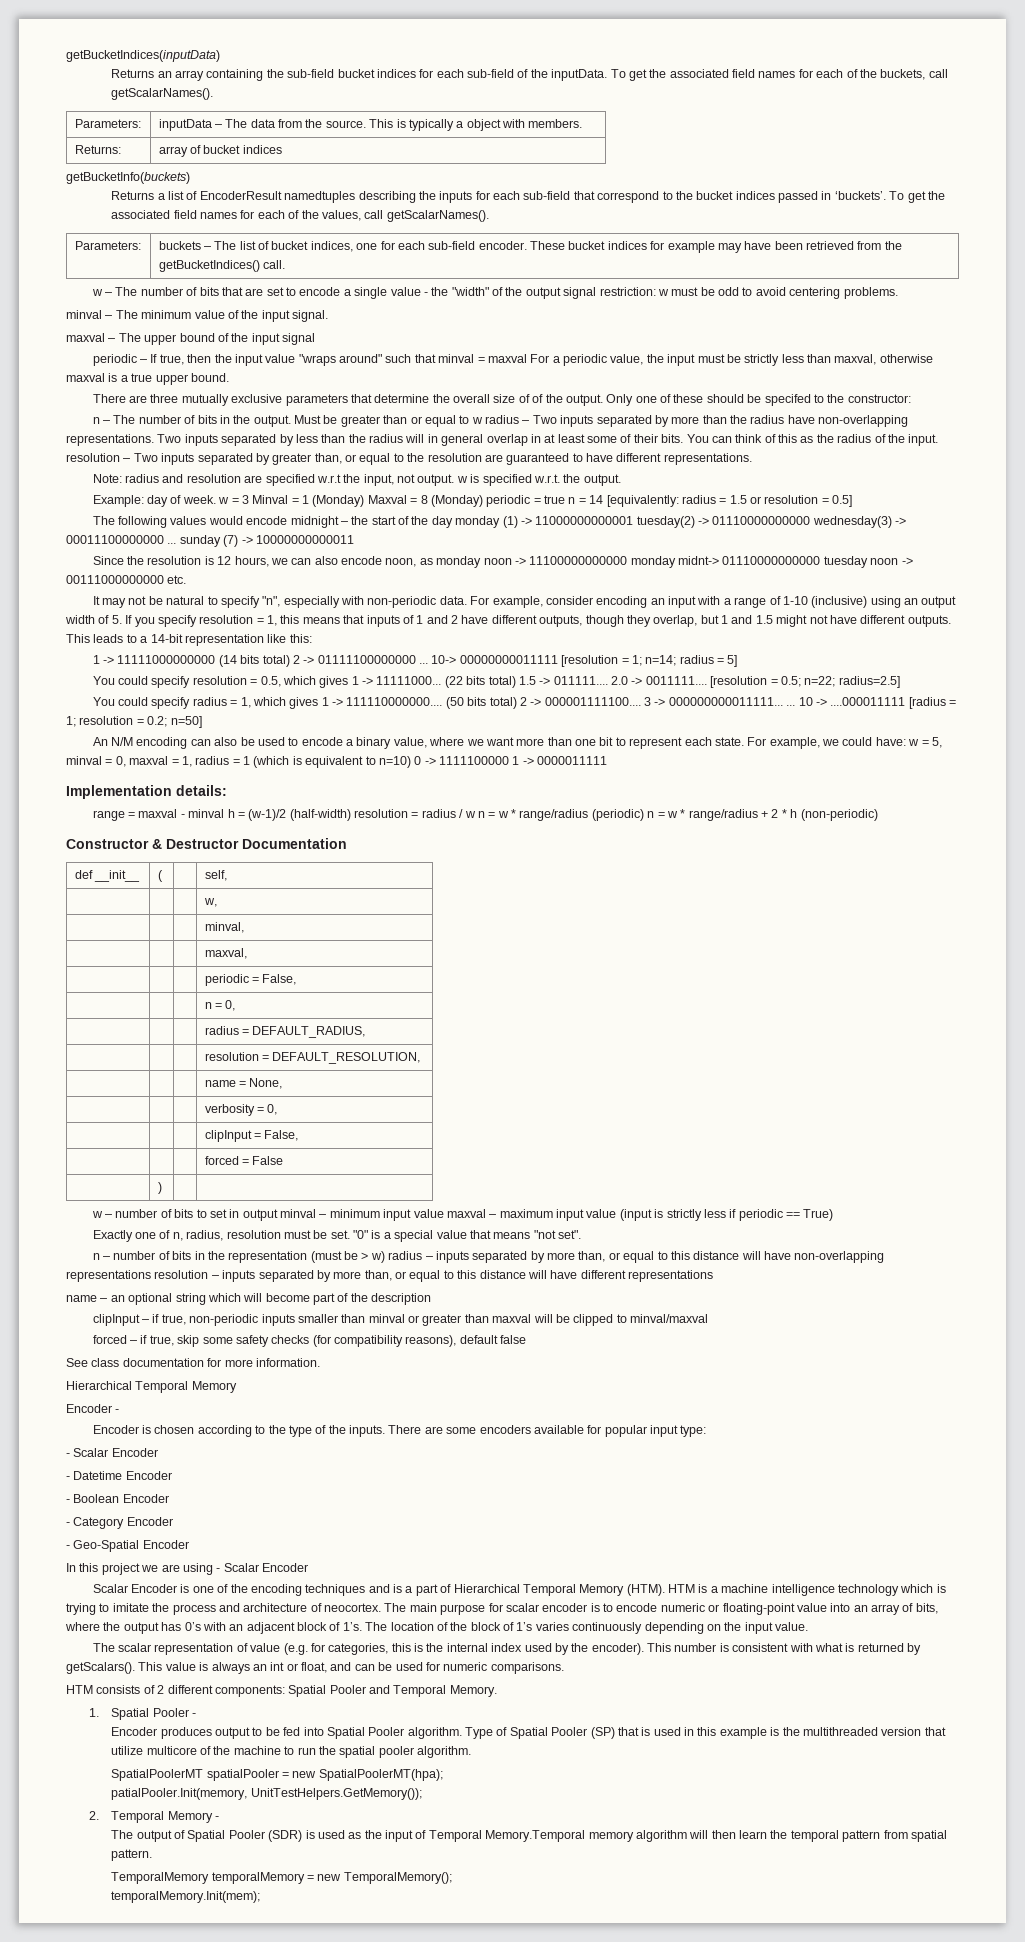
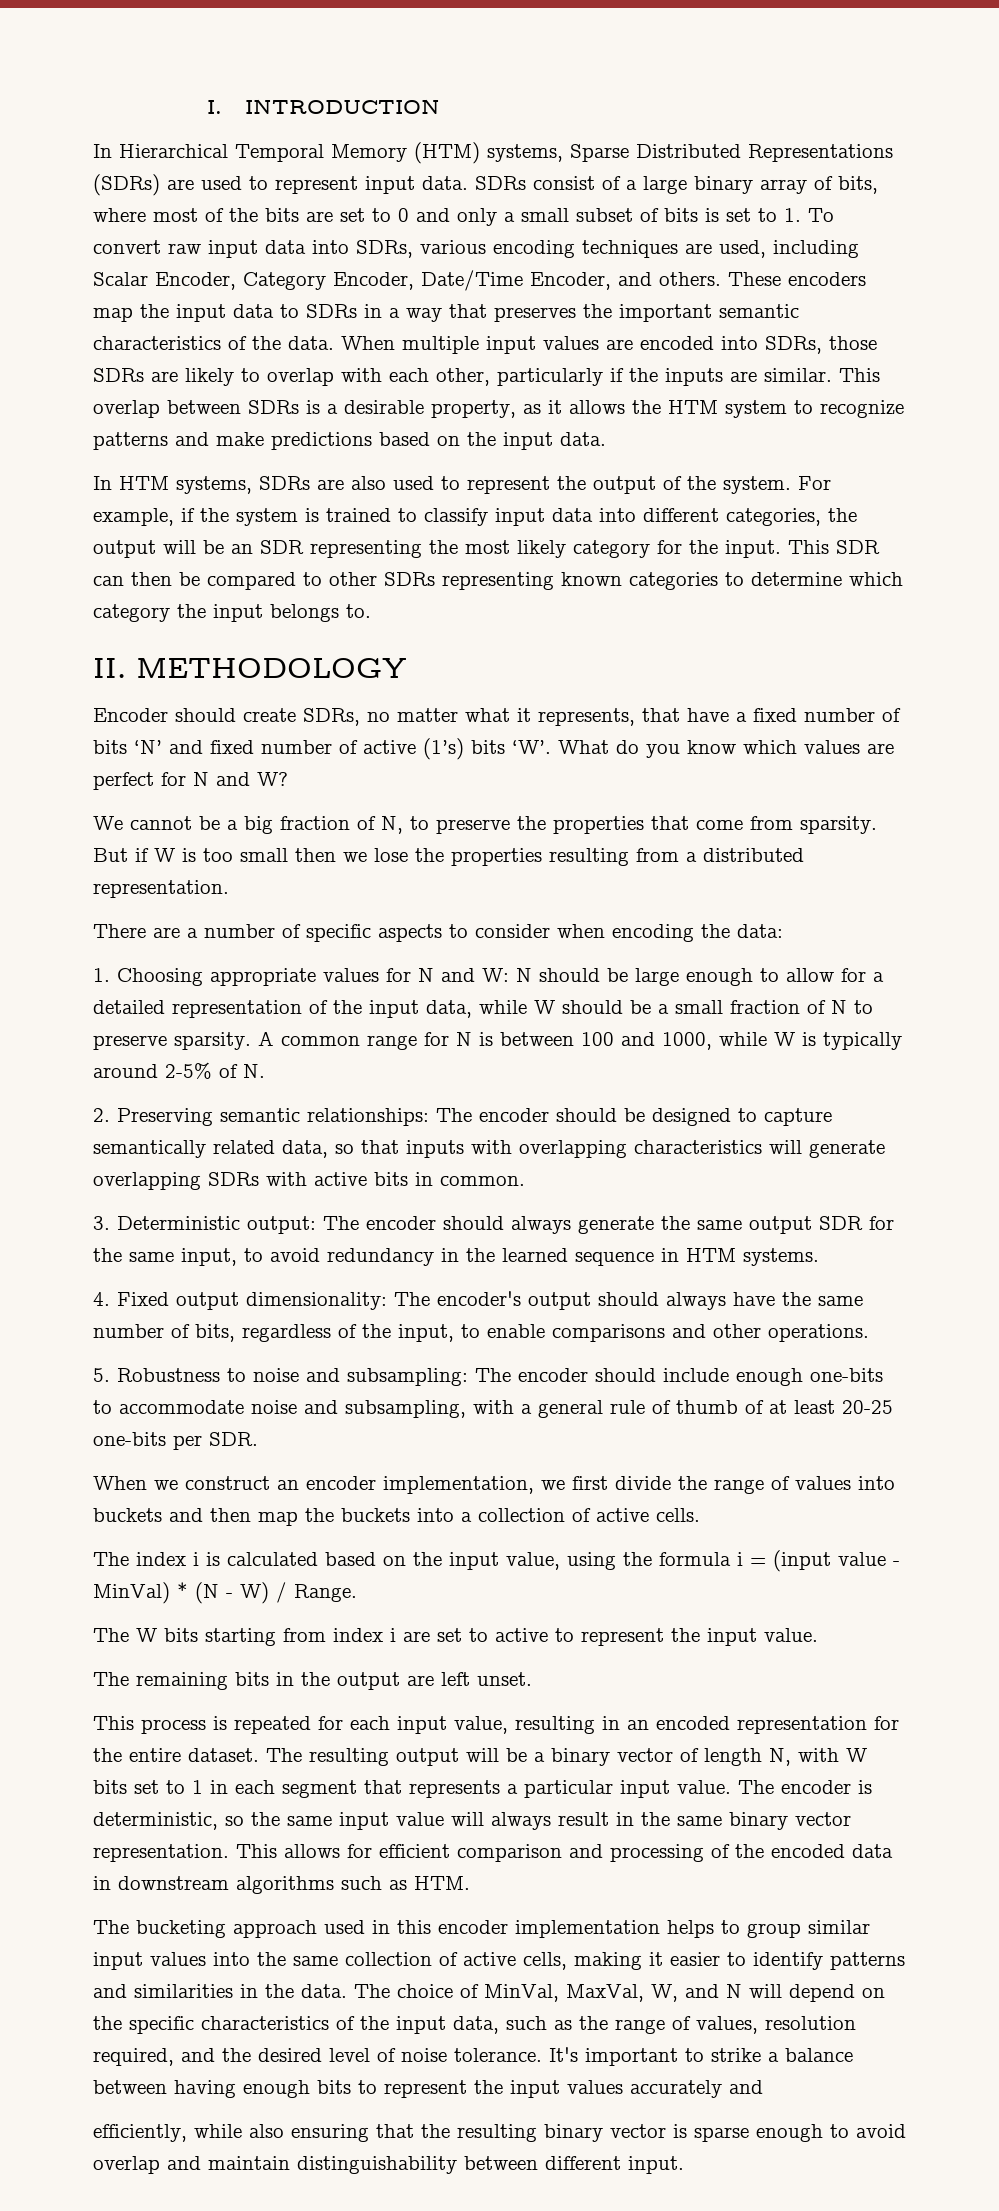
- getBucketIndices(inputData)
- Returns an array containing the sub-field bucket indices for each sub-field of the inputData. To get the associated field names for each of the buckets, call getScalarNames().
- Parameters: | inputData – The data from the source. This is typically a object with members.
- Returns: | array of bucket indices
- getBucketInfo(buckets)
- Returns a list of EncoderResult namedtuples describing the inputs for each sub-field that correspond to the bucket indices passed in ‘buckets’. To get the associated field names for each of the values, call getScalarNames().
- Parameters: | buckets – The list of bucket indices, one for each sub-field encoder. These bucket indices for example may have been retrieved from the getBucketIndices() call.
- w – The number of bits that are set to encode a single value - the "width" of the output signal restriction: w must be odd to avoid centering problems.
- minval – The minimum value of the input signal.
- maxval – The upper bound of the input signal
- periodic – If true, then the input value "wraps around" such that minval = maxval For a periodic value, the input must be strictly less than maxval, otherwise maxval is a true upper bound.
- There are three mutually exclusive parameters that determine the overall size of of the output. Only one of these should be specifed to the constructor:
- n – The number of bits in the output. Must be greater than or equal to w radius – Two inputs separated by more than the radius have non-overlapping representations. Two inputs separated by less than the radius will in general overlap in at least some of their bits. You can think of this as the radius of the input. resolution – Two inputs separated by greater than, or equal to the resolution are guaranteed to have different representations.
- Note: radius and resolution are specified w.r.t the input, not output. w is specified w.r.t. the output.
- Example: day of week. w = 3 Minval = 1 (Monday) Maxval = 8 (Monday) periodic = true n = 14 [equivalently: radius = 1.5 or resolution = 0.5]
- The following values would encode midnight – the start of the day monday (1) -> 11000000000001 tuesday(2) -> 01110000000000 wednesday(3) -> 00011100000000 ... sunday (7) -> 10000000000011
- Since the resolution is 12 hours, we can also encode noon, as monday noon -> 11100000000000 monday midnt-> 01110000000000 tuesday noon -> 00111000000000 etc.
- It may not be natural to specify "n", especially with non-periodic data. For example, consider encoding an input with a range of 1-10 (inclusive) using an output width of 5. If you specify resolution = 1, this means that inputs of 1 and 2 have different outputs, though they overlap, but 1 and 1.5 might not have different outputs. This leads to a 14-bit representation like this:
- 1 -> 11111000000000 (14 bits total) 2 -> 01111100000000 ... 10-> 00000000011111 [resolution = 1; n=14; radius = 5]
- You could specify resolution = 0.5, which gives 1 -> 11111000... (22 bits total) 1.5 -> 011111.... 2.0 -> 0011111.... [resolution = 0.5; n=22; radius=2.5]
- You could specify radius = 1, which gives 1 -> 111110000000.... (50 bits total) 2 -> 000001111100.... 3 -> 000000000011111... ... 10 -> ....000011111 [radius = 1; resolution = 0.2; n=50]
- An N/M encoding can also be used to encode a binary value, where we want more than one bit to represent each state. For example, we could have: w = 5, minval = 0, maxval = 1, radius = 1 (which is equivalent to n=10) 0 -> 1111100000 1 -> 0000011111
- Implementation details:
- range = maxval - minval h = (w-1)/2 (half-width) resolution = radius / w n = w * range/radius (periodic) n = w * range/radius + 2 * h (non-periodic)
- Constructor & Destructor Documentation
- def __init__ | ( | | self,
- | | | w,
- | | | minval,
- | | | maxval,
- | | | periodic = False,
- | | | n = 0,
- | | | radius = DEFAULT_RADIUS,
- | | | resolution = DEFAULT_RESOLUTION,
- | | | name = None,
- | | | verbosity = 0,
- | | | clipInput = False,
- | | | forced = False
- | ) | |
- w – number of bits to set in output minval – minimum input value maxval – maximum input value (input is strictly less if periodic == True)
- Exactly one of n, radius, resolution must be set. "0" is a special value that means "not set".
- n – number of bits in the representation (must be > w) radius – inputs separated by more than, or equal to this distance will have non-overlapping representations resolution – inputs separated by more than, or equal to this distance will have different representations
- name – an optional string which will become part of the description
- clipInput – if true, non-periodic inputs smaller than minval or greater than maxval will be clipped to minval/maxval
- forced – if true, skip some safety checks (for compatibility reasons), default false
- See class documentation for more information.
- Hierarchical Temporal Memory
- Encoder -
- Encoder is chosen according to the type of the inputs. There are some encoders available for popular input type:
- - Scalar Encoder
- - Datetime Encoder
- - Boolean Encoder
- - Category Encoder
- - Geo-Spatial Encoder
- In this project we are using - Scalar Encoder
- Scalar Encoder is one of the encoding techniques and is a part of Hierarchical Temporal Memory (HTM). HTM is a machine intelligence technology which is trying to imitate the process and architecture of neocortex. The main purpose for scalar encoder is to encode numeric or floating-point value into an array of bits, where the output has 0’s with an adjacent block of 1’s. The location of the block of 1’s varies continuously depending on the input value.
- The scalar representation of value (e.g. for categories, this is the internal index used by the encoder). This number is consistent with what is returned by getScalars(). This value is always an int or float, and can be used for numeric comparisons.
- HTM consists of 2 different components: Spatial Pooler and Temporal Memory.
- 1. Spatial Pooler -
- Encoder produces output to be fed into Spatial Pooler algorithm. Type of Spatial Pooler (SP) that is used in this example is the multithreaded version that utilize multicore of the machine to run the spatial pooler algorithm.
- SpatialPoolerMT spatialPooler = new SpatialPoolerMT(hpa);
- patialPooler.Init(memory, UnitTestHelpers.GetMemory());
- 2. Temporal Memory -
- The output of Spatial Pooler (SDR) is used as the input of Temporal Memory.Temporal memory algorithm will then learn the temporal pattern from spatial pattern.
- TemporalMemory temporalMemory = new TemporalMemory();
- temporalMemory.Init(mem);
+ I. INTRODUCTION
+ In Hierarchical Temporal Memory (HTM) systems, Sparse Distributed Representations (SDRs) are used to represent input data. SDRs consist of a large binary array of bits, where most of the bits are set to 0 and only a small subset of bits is set to 1. To convert raw input data into SDRs, various encoding techniques are used, including Scalar Encoder, Category Encoder, Date/Time Encoder, and others. These encoders map the input data to SDRs in a way that preserves the important semantic characteristics of the data. When multiple input values are encoded into SDRs, those SDRs are likely to overlap with each other, particularly if the inputs are similar. This overlap between SDRs is a desirable property, as it allows the HTM system to recognize patterns and make predictions based on the input data.
+ In HTM systems, SDRs are also used to represent the output of the system. For example, if the system is trained to classify input data into different categories, the output will be an SDR representing the most likely category for the input. This SDR can then be compared to other SDRs representing known categories to determine which category the input belongs to.
+ II. METHODOLOGY
+ Encoder should create SDRs, no matter what it represents, that have a fixed number of bits ‘N’ and fixed number of active (1’s) bits ‘W’. What do you know which values are perfect for N and W?
+ We cannot be a big fraction of N, to preserve the properties that come from sparsity. But if W is too small then we lose the properties resulting from a distributed representation.
+ There are a number of specific aspects to consider when encoding the data:
+ 1. Choosing appropriate values for N and W: N should be large enough to allow for a detailed representation of the input data, while W should be a small fraction of N to preserve sparsity. A common range for N is between 100 and 1000, while W is typically around 2-5% of N.
+ 2. Preserving semantic relationships: The encoder should be designed to capture semantically related data, so that inputs with overlapping characteristics will generate overlapping SDRs with active bits in common.
+ 3. Deterministic output: The encoder should always generate the same output SDR for the same input, to avoid redundancy in the learned sequence in HTM systems.
+ 4. Fixed output dimensionality: The encoder's output should always have the same number of bits, regardless of the input, to enable comparisons and other operations.
+ 5. Robustness to noise and subsampling: The encoder should include enough one-bits to accommodate noise and subsampling, with a general rule of thumb of at least 20-25 one-bits per SDR.
+ When we construct an encoder implementation, we first divide the range of values into buckets and then map the buckets into a collection of active cells.
+ The index i is calculated based on the input value, using the formula i = (input value - MinVal) * (N - W) / Range.
+ The W bits starting from index i are set to active to represent the input value.
+ The remaining bits in the output are left unset.
+ This process is repeated for each input value, resulting in an encoded representation for the entire dataset. The resulting output will be a binary vector of length N, with W bits set to 1 in each segment that represents a particular input value. The encoder is deterministic, so the same input value will always result in the same binary vector representation. This allows for efficient comparison and processing of the encoded data in downstream algorithms such as HTM.
+ The bucketing approach used in this encoder implementation helps to group similar input values into the same collection of active cells, making it easier to identify patterns and similarities in the data. The choice of MinVal, MaxVal, W, and N will depend on the specific characteristics of the input data, such as the range of values, resolution required, and the desired level of noise tolerance. It's important to strike a balance between having enough bits to represent the input values accurately and
+ efficiently, while also ensuring that the resulting binary vector is sparse enough to avoid overlap and maintain distinguishability between different input.

